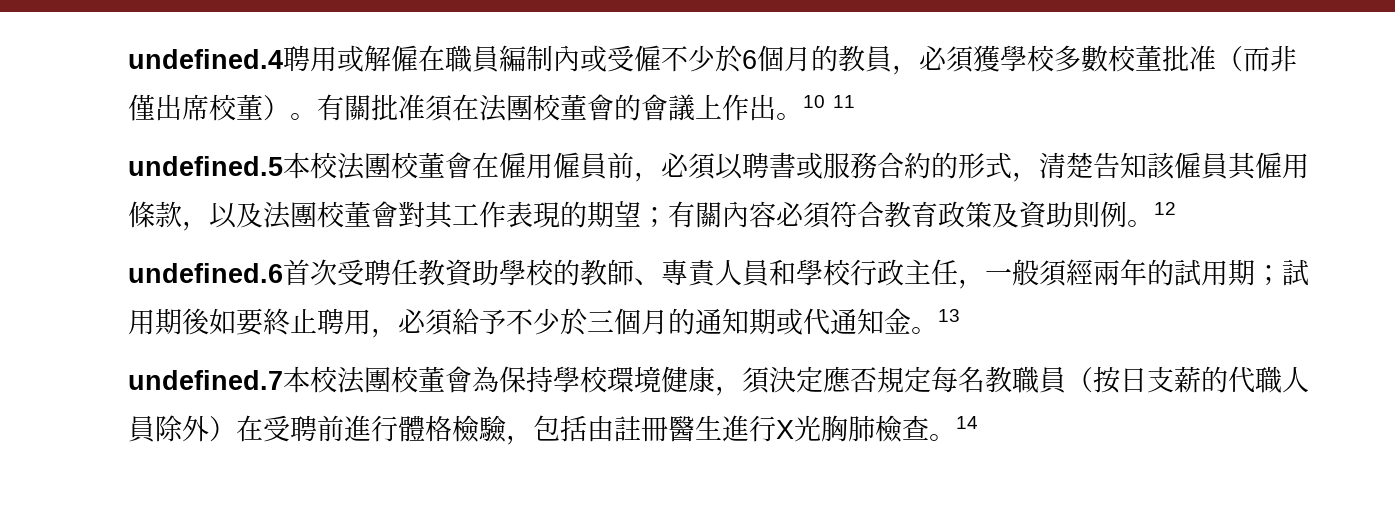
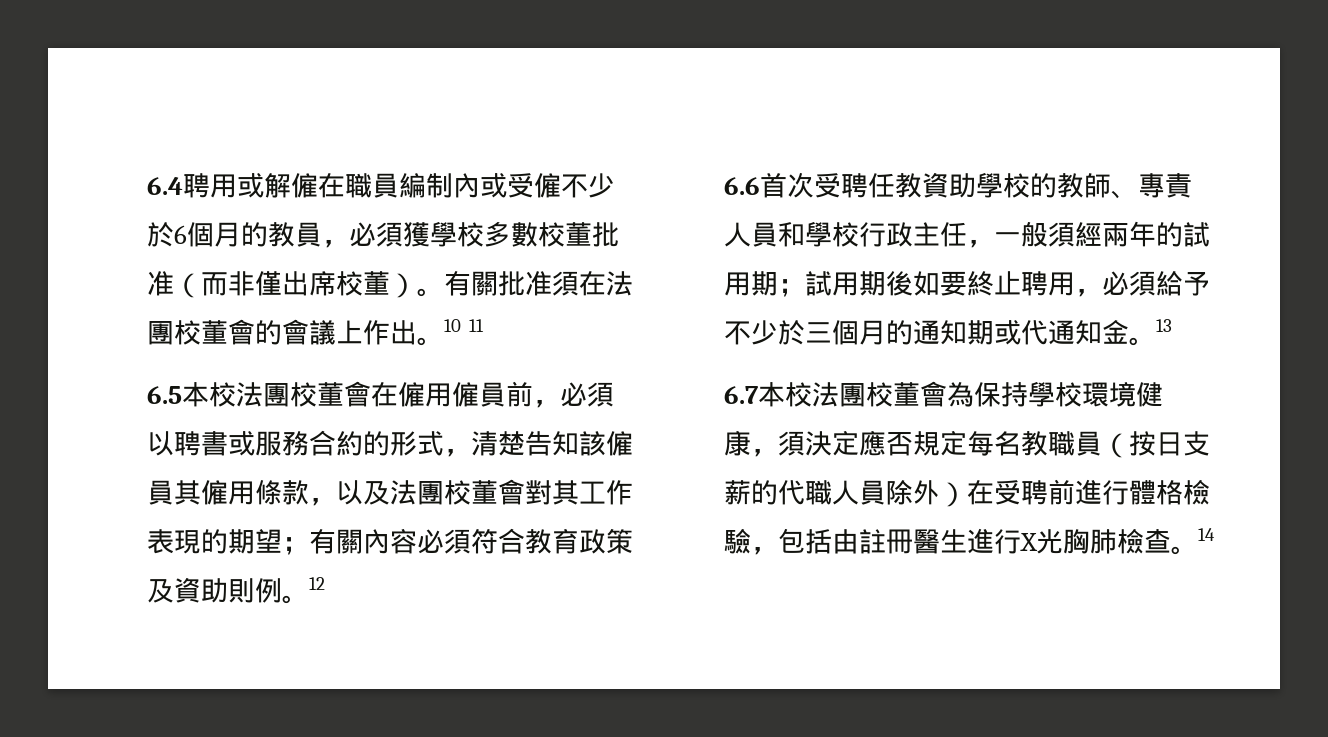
- undefined.4聘用或解僱在職員編制內或受僱不少於6個月的教員，必須獲學校多數校董批准（而非僅出席校董）。
+ 6.4聘用或解僱在職員編制內或受僱不少於6個月的教員，必須獲學校多數校董批准（而非僅出席校董）。
- undefined.5本校法團校董會在僱用僱員前，必須以聘書或服務合約的形式，清楚告知該僱員其僱用條款，以及法團校董會對其工作表現的期望；有關內容必須符合教育政策及資助則例。
+ 6.5本校法團校董會在僱用僱員前，必須以聘書或服務合約的形式，清楚告知該僱員其僱用條款，以及法團校董會對其工作表現的期望；有關內容必須符合教育政策及資助則例。
- undefined.6首次受聘任教資助學校的教師、專責人員和學校行政主任，一般須經兩年的試用期；試用期後如要終止聘用，必須給予不少於三個月的通知期或代通知金。
+ 6.6首次受聘任教資助學校的教師、專責人員和學校行政主任，一般須經兩年的試用期；試用期後如要終止聘用，必須給予不少於三個月的通知期或代通知金。
- undefined.7本校法團校董會為保持學校環境健康，須決定應否規定每名教職員（按日支薪的代職人員除外）在受聘前進行體格檢驗，包括由註冊醫生進行X光胸肺檢查。
+ 6.7本校法團校董會為保持學校環境健康，須決定應否規定每名教職員（按日支薪的代職人員除外）在受聘前進行體格檢驗，包括由註冊醫生進行X光胸肺檢查。

